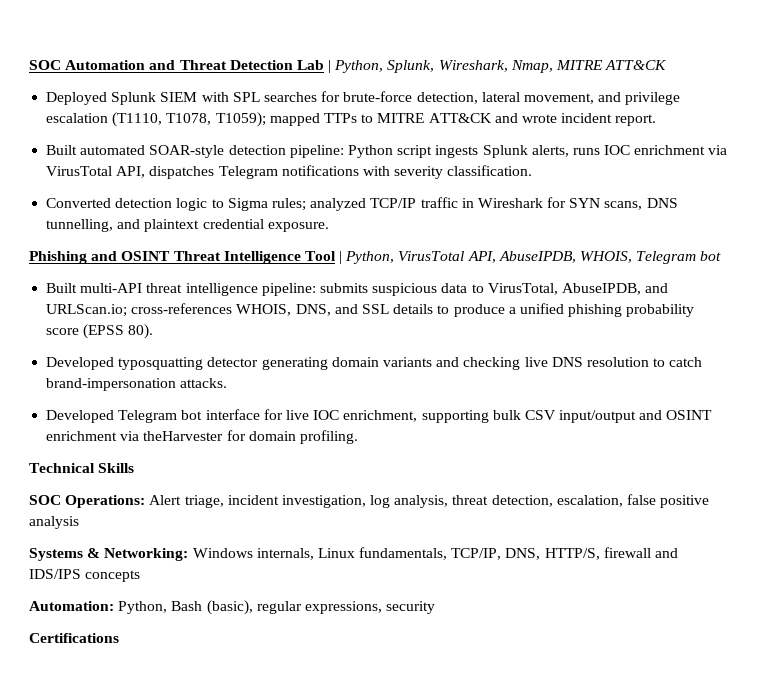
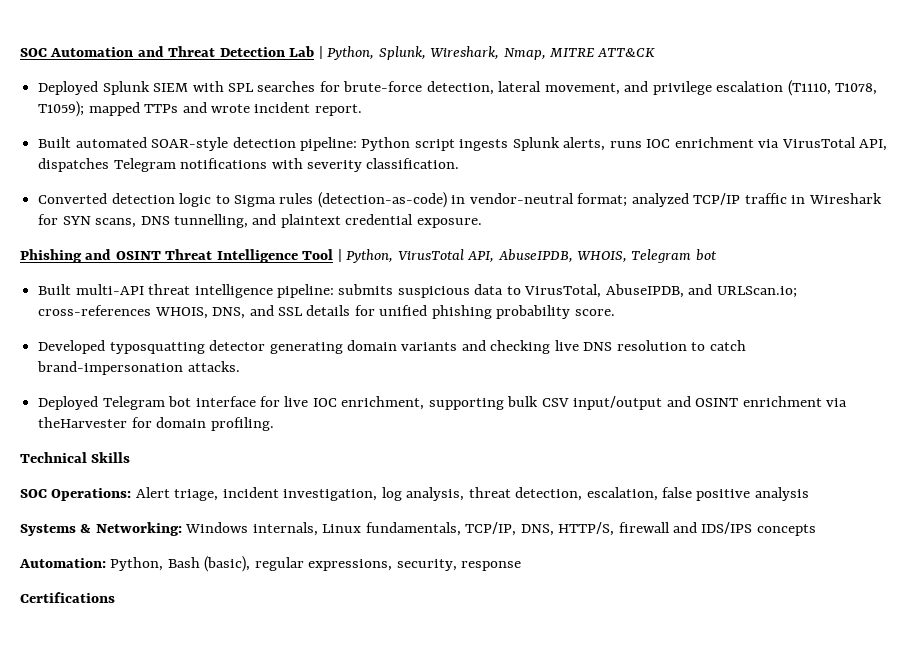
- Deployed Splunk SIEM with SPL searches for brute-force detection, lateral movement, and privilege escalation (T1110, T1078, T1059); mapped TTPs to MITRE ATT&CK and wrote incident report.
+ Deployed Splunk SIEM with SPL searches for brute-force detection, lateral movement, and privilege escalation (T1110, T1078, T1059); mapped TTPs and wrote incident report.
- Converted detection logic to Sigma rules; analyzed TCP/IP traffic in Wireshark for SYN scans, DNS tunnelling, and plaintext credential exposure.
+ Converted detection logic to Sigma rules (detection-as-code) in vendor-neutral format; analyzed TCP/IP traffic in Wireshark for SYN scans, DNS tunnelling, and plaintext credential exposure.
- Built multi-API threat intelligence pipeline: submits suspicious data to VirusTotal, AbuseIPDB, and URLScan.io; cross-references WHOIS, DNS, and SSL details to produce a unified phishing probability score (EPSS 80).
+ Built multi-API threat intelligence pipeline: submits suspicious data to VirusTotal, AbuseIPDB, and URLScan.io; cross-references WHOIS, DNS, and SSL details for unified phishing probability score.
- Developed Telegram bot interface for live IOC enrichment, supporting bulk CSV input/output and OSINT enrichment via theHarvester for domain profiling.
+ Deployed Telegram bot interface for live IOC enrichment, supporting bulk CSV input/output and OSINT enrichment via theHarvester for domain profiling.
- Automation: Python, Bash (basic), regular expressions, security
+ Automation: Python, Bash (basic), regular expressions, security, response

